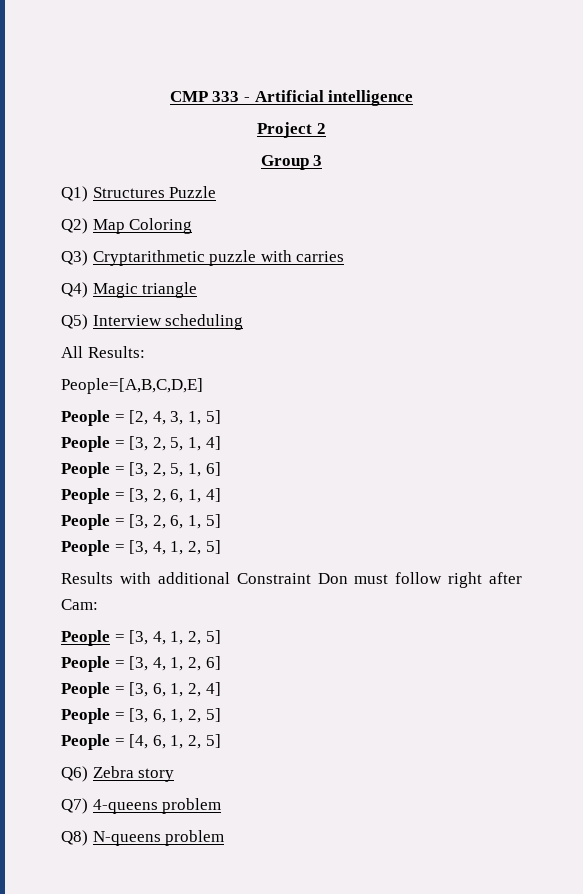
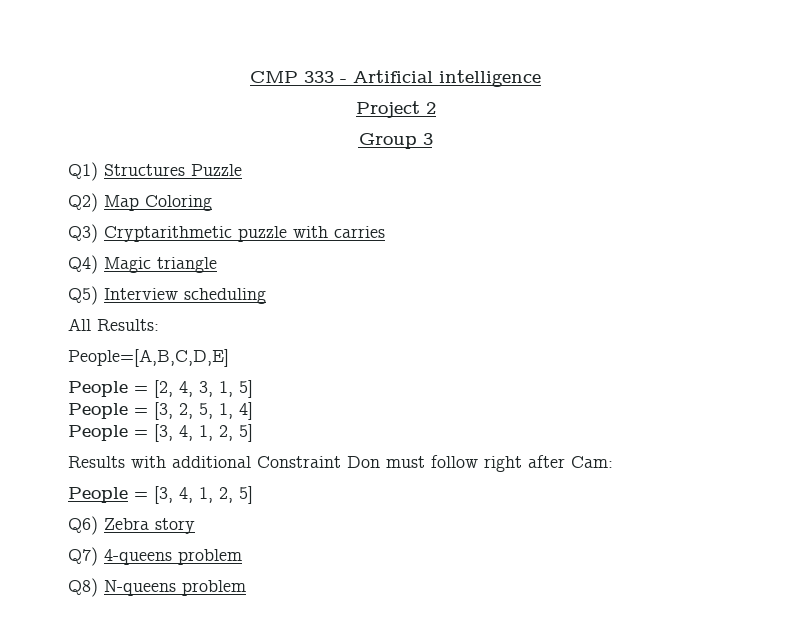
- People = [3, 2, 5, 1, 6]
- People = [3, 2, 6, 1, 4]
- People = [3, 2, 6, 1, 5]
- People = [3, 4, 1, 2, 6]
- People = [3, 6, 1, 2, 4]
- People = [3, 6, 1, 2, 5]
- People = [4, 6, 1, 2, 5]

